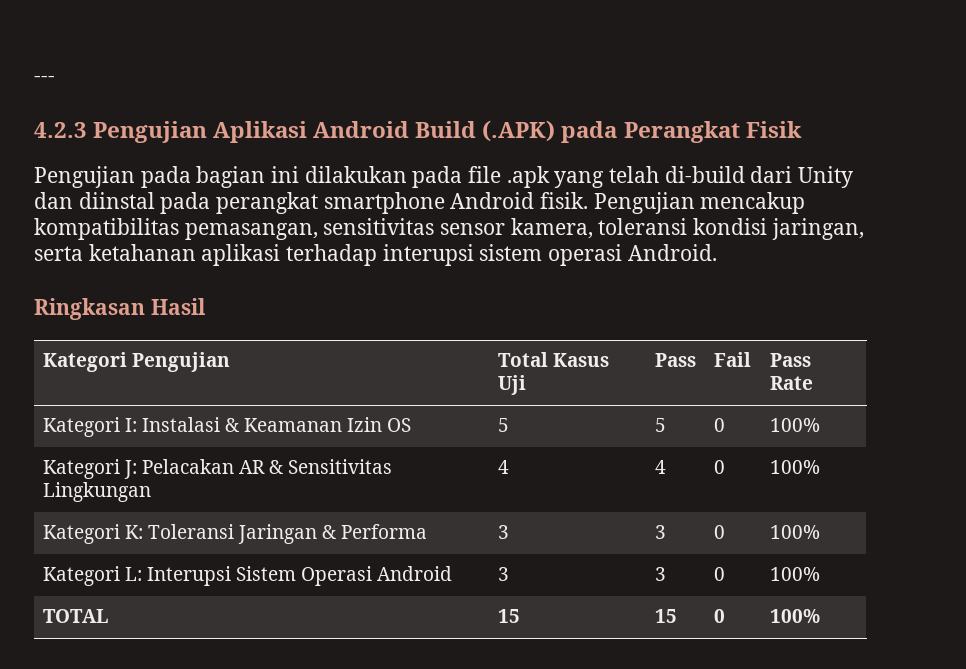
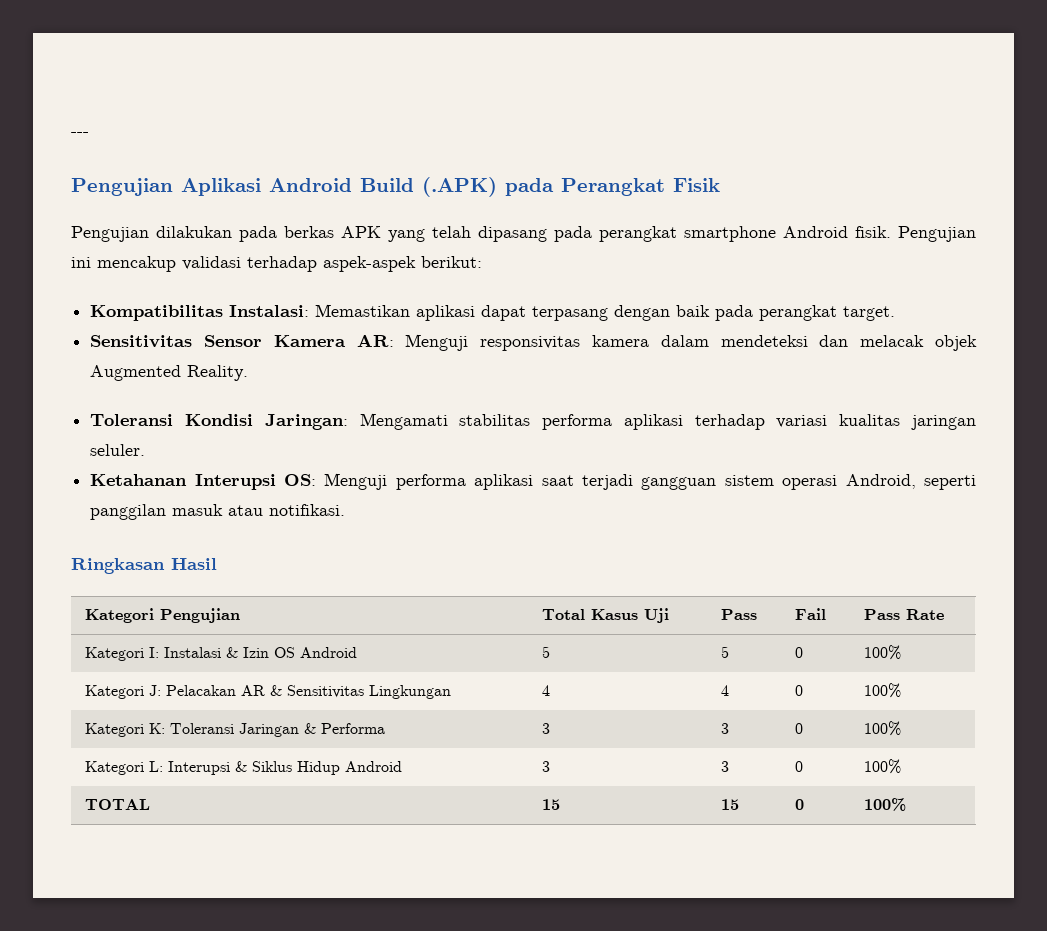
- 4.2.3 Pengujian Aplikasi Android Build (.APK) pada Perangkat Fisik
+ Pengujian Aplikasi Android Build (.APK) pada Perangkat Fisik
- Pengujian pada bagian ini dilakukan pada file .apk yang telah di-build dari Unity dan diinstal pada perangkat smartphone Android fisik.
+ Pengujian dilakukan pada berkas APK yang telah dipasang pada perangkat smartphone Android fisik.
- Pengujian mencakup kompatibilitas pemasangan, sensitivitas sensor kamera, toleransi kondisi jaringan, serta ketahanan aplikasi terhadap interupsi sistem operasi Android.
+ Pengujian ini mencakup validasi terhadap aspek-aspek berikut:
+ Kompatibilitas Instalasi: Memastikan aplikasi dapat terpasang dengan baik pada perangkat target.
+ Sensitivitas Sensor Kamera AR: Menguji responsivitas kamera dalam mendeteksi dan melacak objek Augmented Reality.
+ Toleransi Kondisi Jaringan: Mengamati stabilitas performa aplikasi terhadap variasi kualitas jaringan seluler.
+ Ketahanan Interupsi OS: Menguji performa aplikasi saat terjadi gangguan sistem operasi Android, seperti panggilan masuk atau notifikasi.
- Kategori I: Instalasi & Keamanan Izin OS | 5 | 5 | 0 | 100%
+ Kategori I: Instalasi & Izin OS Android | 5 | 5 | 0 | 100%
- Kategori L: Interupsi Sistem Operasi Android | 3 | 3 | 0 | 100%
+ Kategori L: Interupsi & Siklus Hidup Android | 3 | 3 | 0 | 100%

